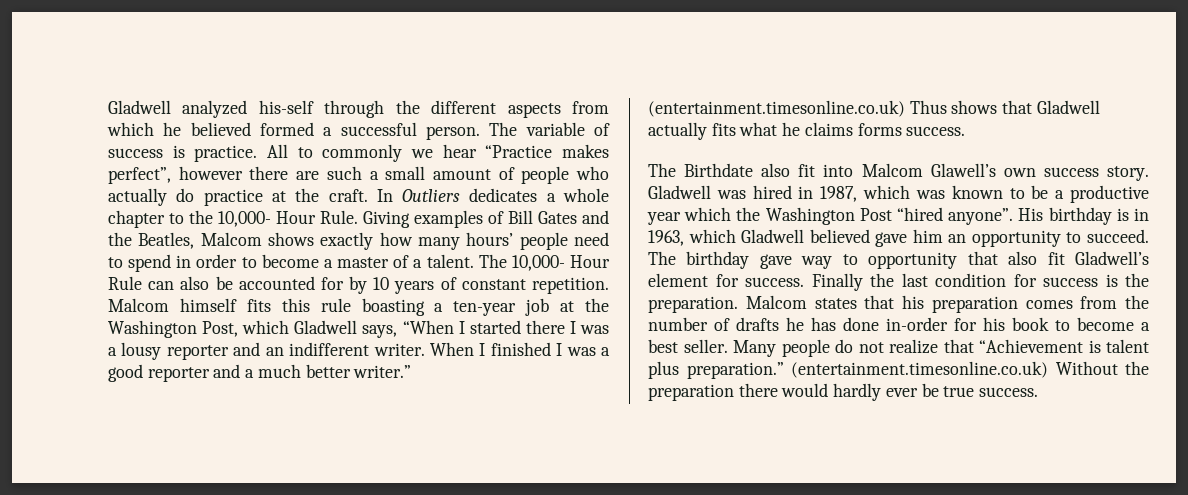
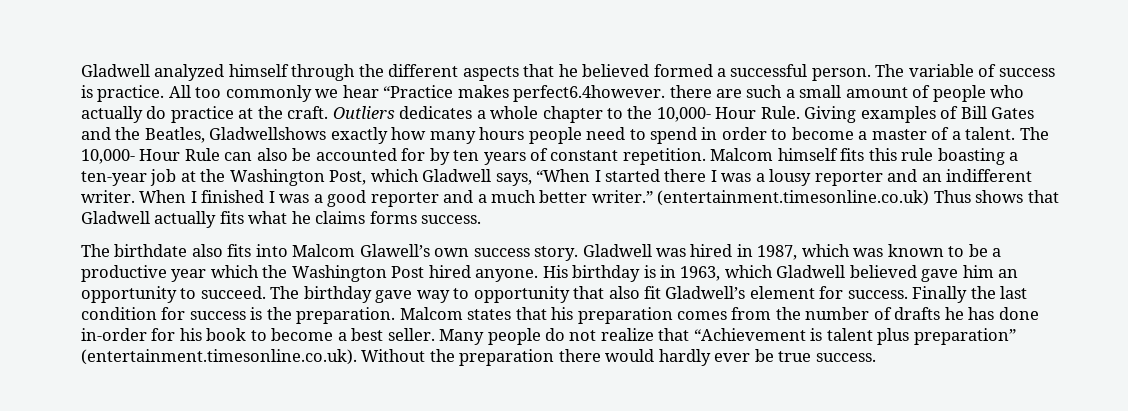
- Gladwell analyzed his-self through the different aspects from which he believed formed a successful person.
+ Gladwell analyzed himself through the different aspects that he believed formed a successful person.
- All to commonly we hear “Practice makes perfect”, however there are such a small amount of people who actually do practice at the craft.
+ All too commonly we hear “Practice makes perfect6.4however. there are such a small amount of people who actually do practice at the craft.
- In Outliers dedicates a whole chapter to the 10,000- Hour Rule.
+ Outliers dedicates a whole chapter to the 10,000- Hour Rule.
- Giving examples of Bill Gates and the Beatles, Malcom shows exactly how many hours’ people need to spend in order to become a master of a talent.
+ Giving examples of Bill Gates and the Beatles, Gladwellshows exactly how many hours people need to spend in order to become a master of a talent.
- The 10,000- Hour Rule can also be accounted for by 10 years of constant repetition.
+ The 10,000- Hour Rule can also be accounted for by ten years of constant repetition.
- The Birthdate also fit into Malcom Glawell’s own success story.
+ The birthdate also fits into Malcom Glawell’s own success story.
- Gladwell was hired in 1987, which was known to be a productive year which the Washington Post “hired anyone”.
+ Gladwell was hired in 1987, which was known to be a productive year which the Washington Post hired anyone.
- Many people do not realize that “Achievement is talent plus preparation.” (entertainment.timesonline.co.uk) Without the preparation there would hardly ever be true success.
+ Many people do not realize that “Achievement is talent plus preparation” (entertainment.timesonline.co.uk). Without the preparation there would hardly ever be true success.

